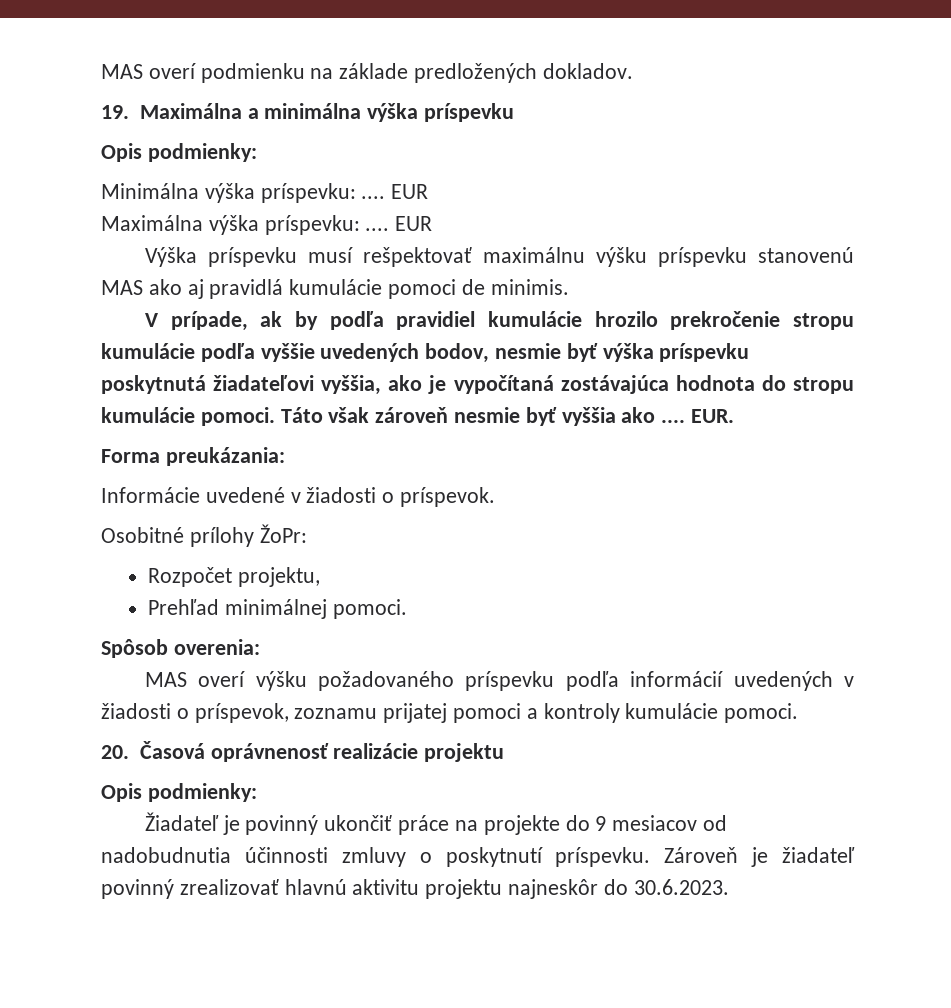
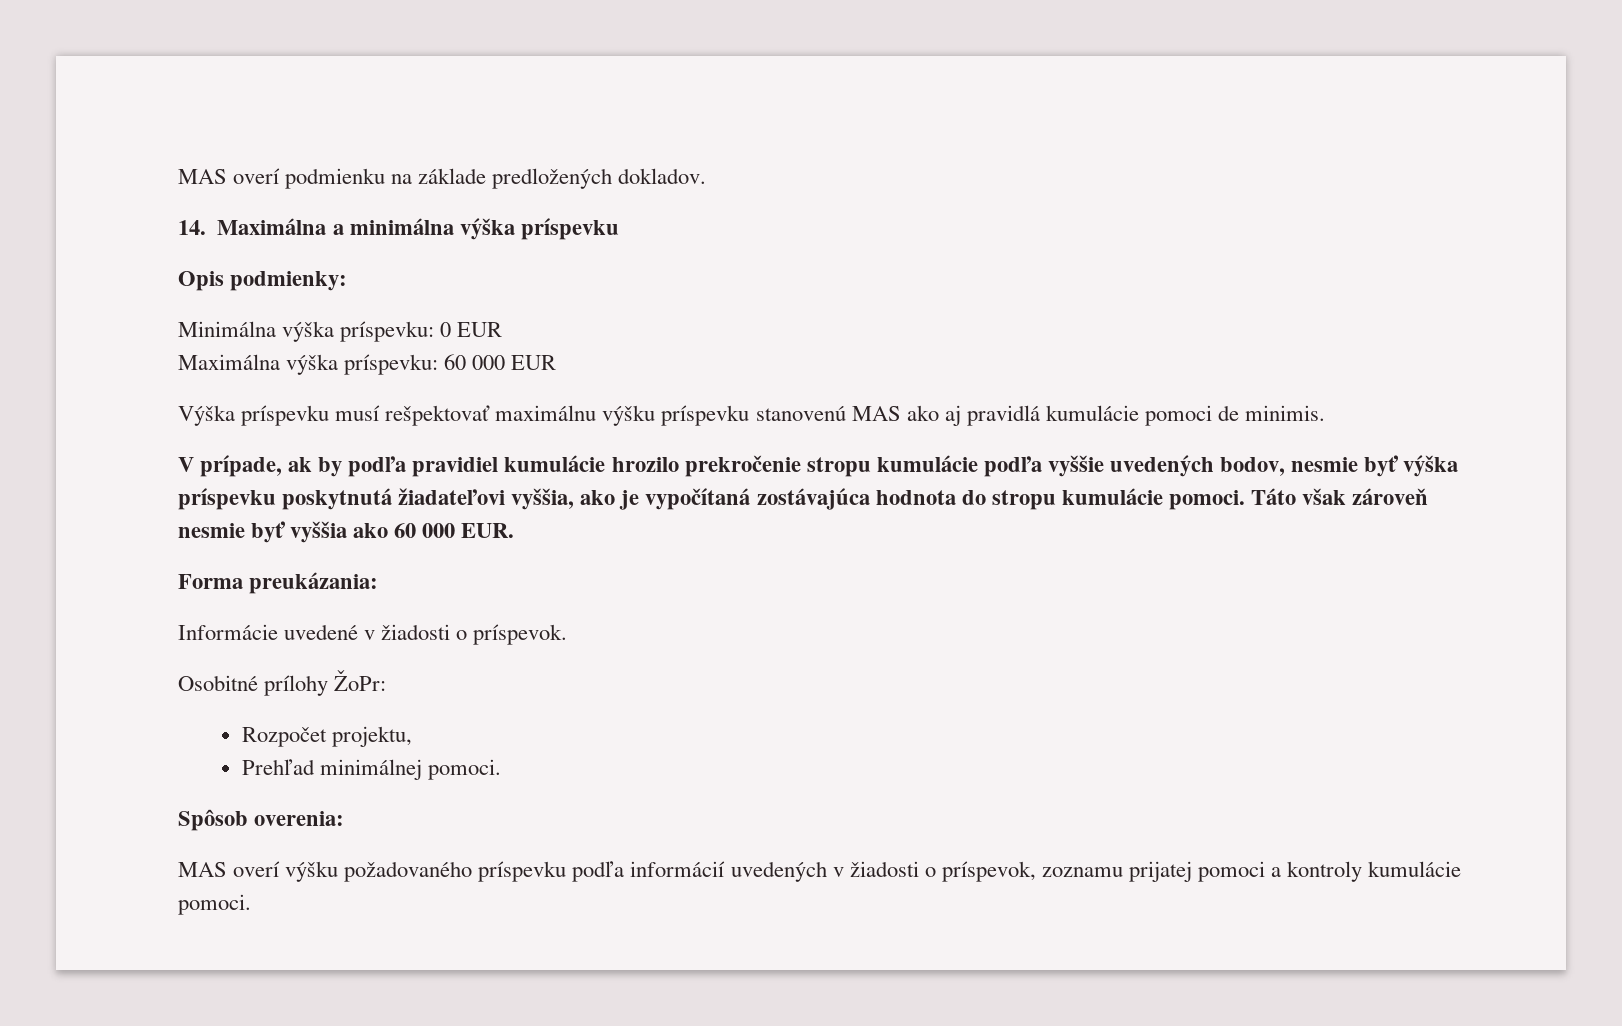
- 19. Maximálna a minimálna výška príspevku
+ 14. Maximálna a minimálna výška príspevku
- Minimálna výška príspevku: .... EUR
+ Minimálna výška príspevku: 0 EUR
- Maximálna výška príspevku: .... EUR
+ Maximálna výška príspevku: 60 000 EUR
- Táto však zároveň nesmie byť vyššia ako .... EUR.
+ Táto však zároveň nesmie byť vyššia ako 60 000 EUR.
- 20. Časová oprávnenosť realizácie projektu
- Opis podmienky:
- Žiadateľ je povinný ukončiť práce na projekte do 9 mesiacov od nadobudnutia účinnosti zmluvy o poskytnutí príspevku. Zároveň je žiadateľ povinný zrealizovať hlavnú aktivitu projektu najneskôr do 30.6.2023.

